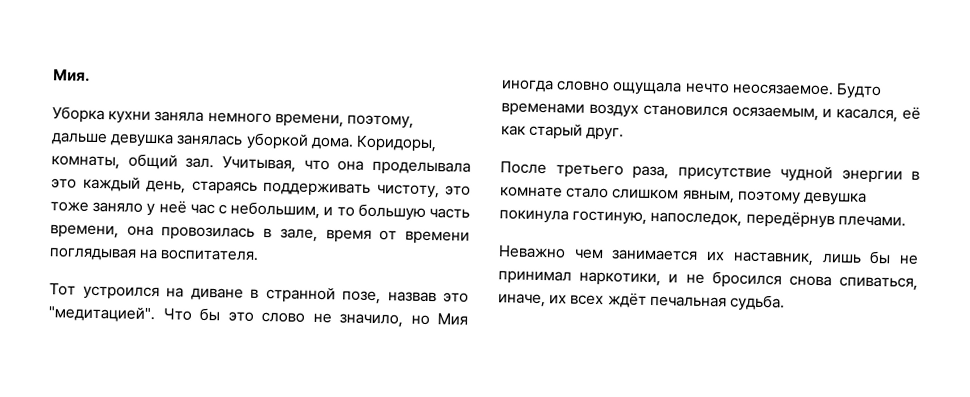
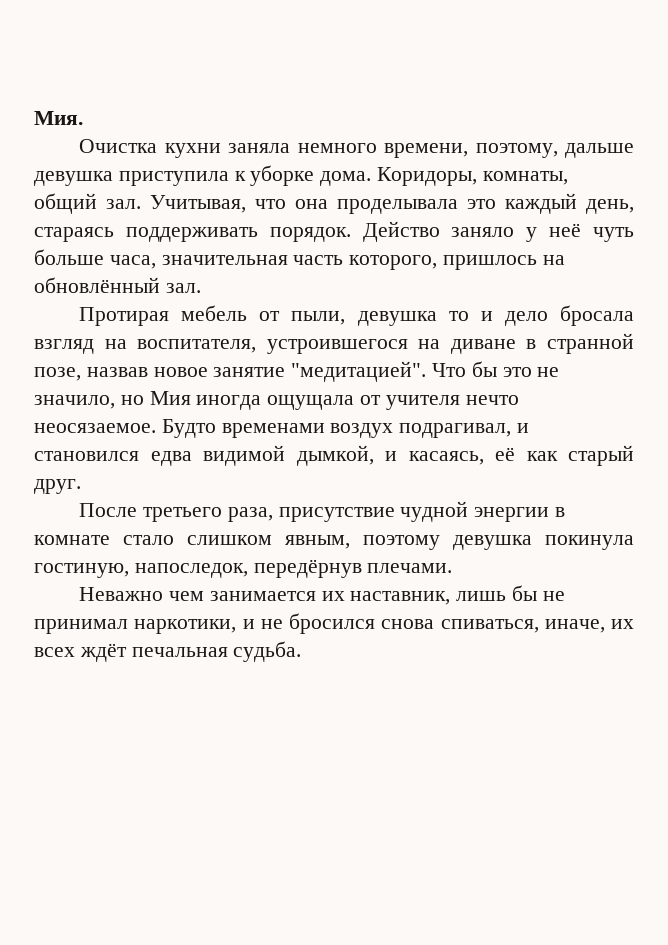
- Уборка кухни заняла немного времени, поэтому, дальше девушка занялась уборкой дома.
+ Очистка кухни заняла немного времени, поэтому, дальше девушка приступила к уборке дома.
- Учитывая, что она проделывала это каждый день, стараясь поддерживать чистоту, это тоже заняло у неё час с небольшим, и то большую часть времени, она провозилась в зале, время от времени поглядывая на воспитателя.
- Тот устроился на диване в странной позе, назвав это "медитацией".
+ Учитывая, что она проделывала это каждый день, стараясь поддерживать порядок. Действо заняло у неё чуть больше часа, значительная часть которого, пришлось на обновлённый зал.
+ Протирая мебель от пыли, девушка то и дело бросала взгляд на воспитателя, устроившегося на диване в странной позе, назвав новое занятие "медитацией".
- Что бы это слово не значило, но Мия иногда словно ощущала нечто неосязаемое.
+ Что бы это не значило, но Мия иногда ощущала от учителя нечто неосязаемое.
- Будто временами воздух становился осязаемым, и касался, её как старый друг.
+ Будто временами воздух подрагивал, и становился едва видимой дымкой, и касаясь, её как старый друг.

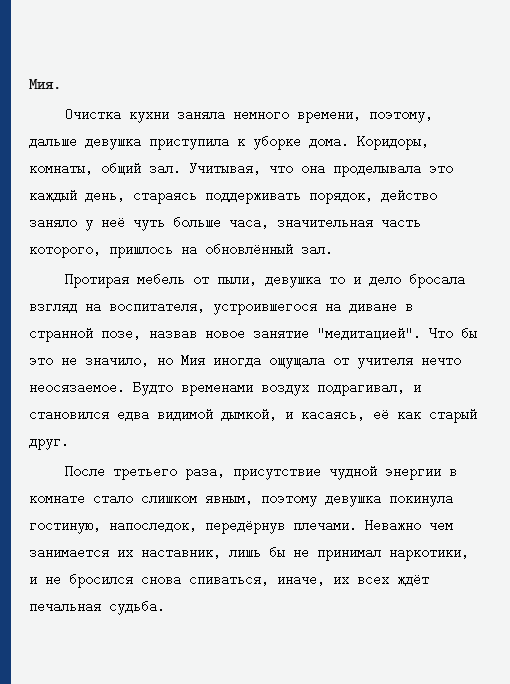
- Учитывая, что она проделывала это каждый день, стараясь поддерживать порядок. Действо заняло у неё чуть больше часа, значительная часть которого, пришлось на обновлённый зал.
+ Учитывая, что она проделывала это каждый день, стараясь поддерживать порядок, действо заняло у неё чуть больше часа, значительная часть которого, пришлось на обновлённый зал.
- После третьего раза, присутствие чудной энергии в комнате стало слишком явным, поэтому девушка покинула гостиную, напоследок, передёрнув плечами.
- Неважно чем занимается их наставник, лишь бы не принимал наркотики, и не бросился снова спиваться, иначе, их всех ждёт печальная судьба.
+ После третьего раза, присутствие чудной энергии в комнате стало слишком явным, поэтому девушка покинула гостиную, напоследок, передёрнув плечами. Неважно чем занимается их наставник, лишь бы не принимал наркотики, и не бросился снова спиваться, иначе, их всех ждёт печальная судьба.

